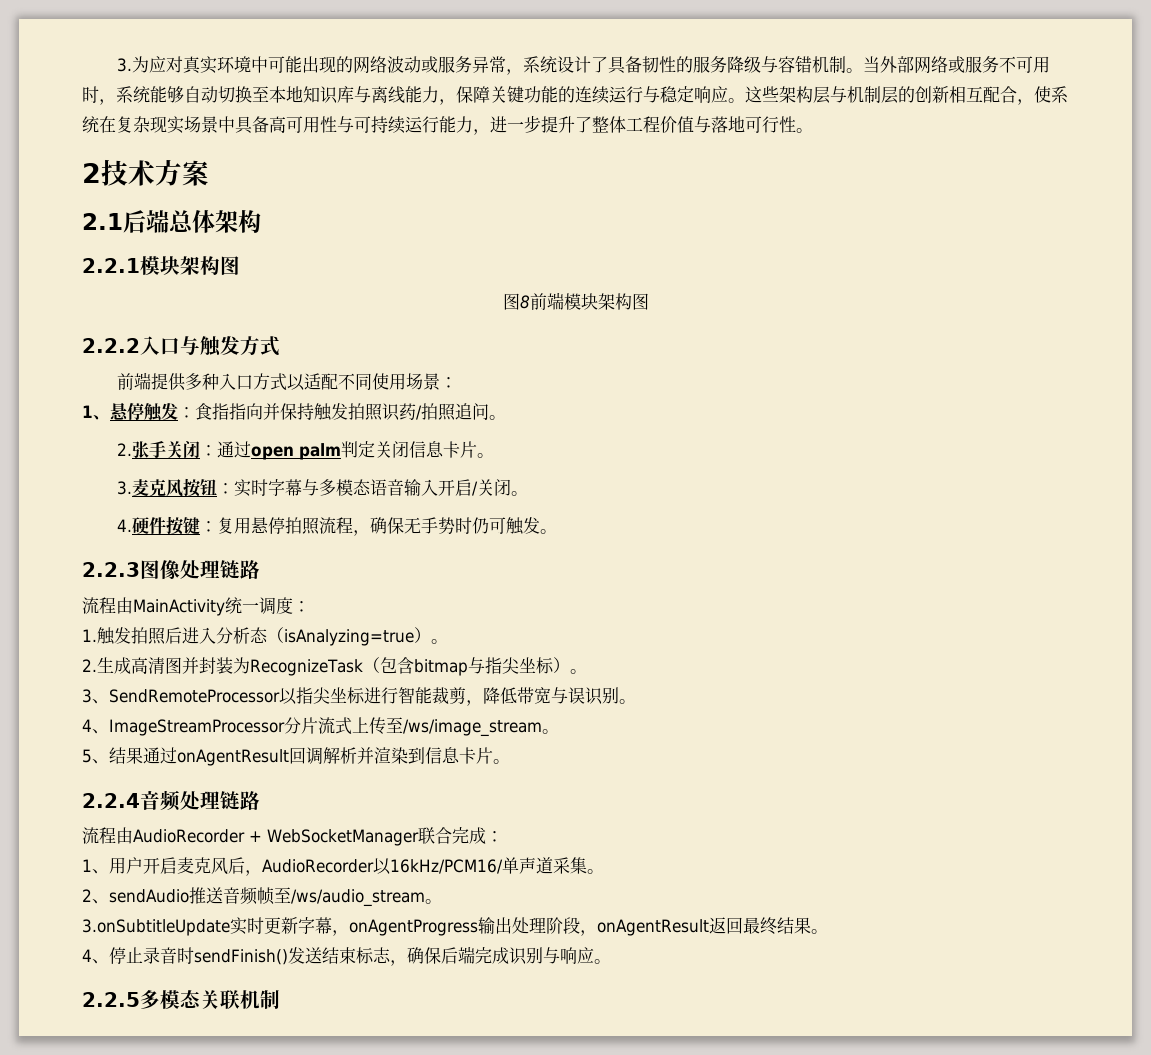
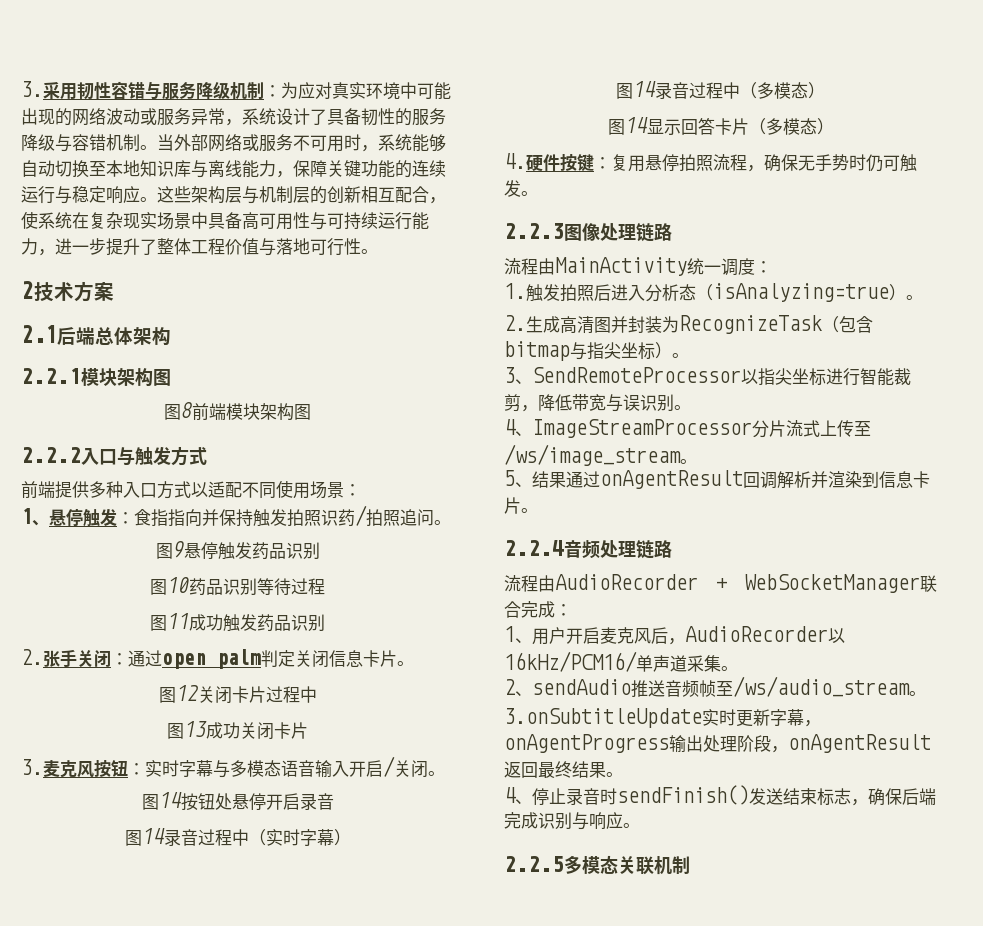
- 3.为应对真实环境中可能出现的网络波动或服务异常，系统设计了具备韧性的服务降级与容错机制。
+ 3.采用韧性容错与服务降级机制：为应对真实环境中可能出现的网络波动或服务异常，系统设计了具备韧性的服务降级与容错机制。
+ 图9悬停触发药品识别
+ 图10药品识别等待过程
+ 图11成功触发药品识别
+ 图12关闭卡片过程中
+ 图13成功关闭卡片
+ 图14按钮处悬停开启录音
+ 图14录音过程中（实时字幕）
+ 图14录音过程中（多模态）
+ 图14显示回答卡片（多模态）

